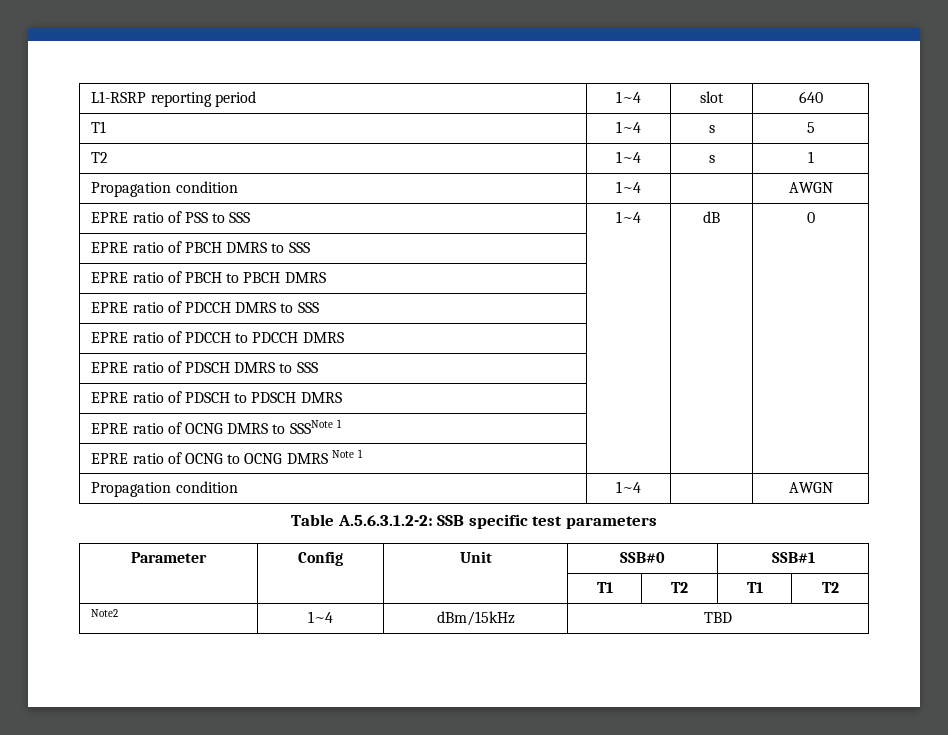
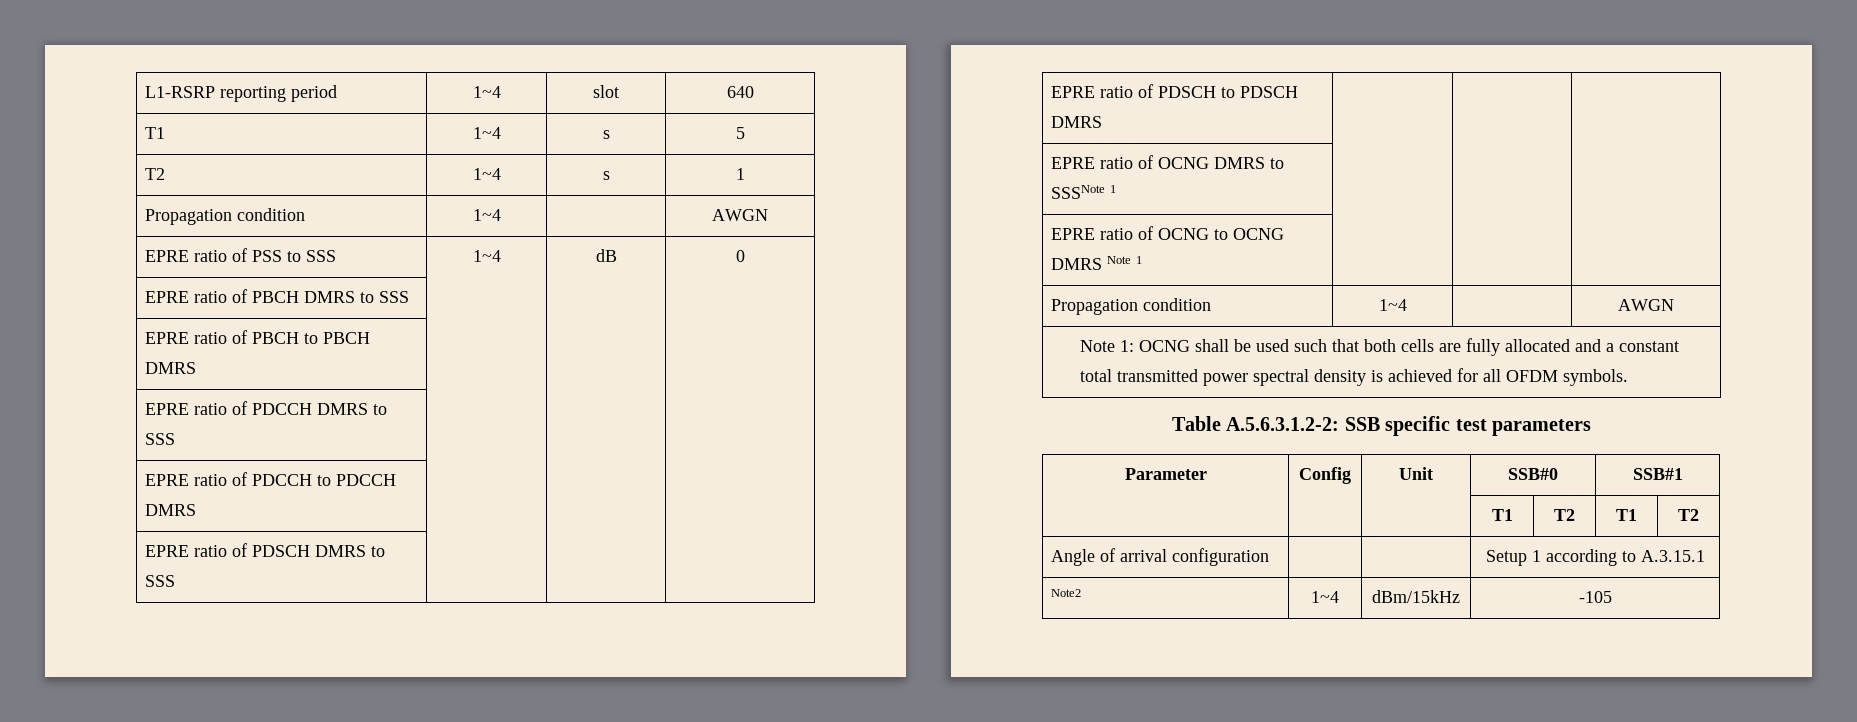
+ Note 1: OCNG shall be used such that both cells are fully allocated and a constant total transmitted power spectral density is achieved for all OFDM symbols.
+ Angle of arrival configuration | | | Setup 1 according to A.3.15.1
- Note2 | 1~4 | dBm/15kHz | TBD
+ Note2 | 1~4 | dBm/15kHz | -105

